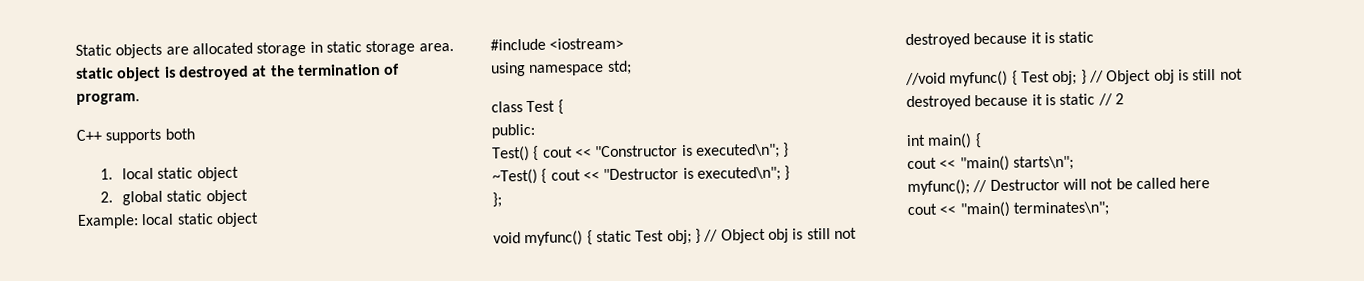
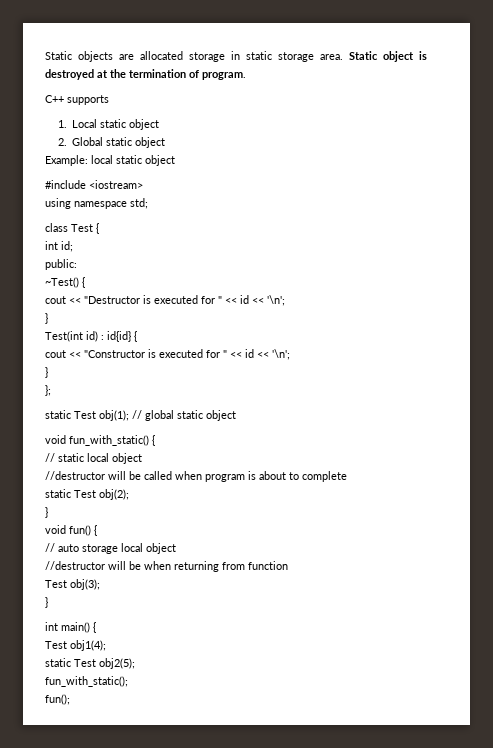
- Static objects are allocated storage in static storage area. static object is destroyed at the termination of program.
+ Static objects are allocated storage in static storage area. Static object is destroyed at the termination of program.
- C++ supports both
+ C++ supports
- 1. local static object
+ 1. Local static object
- 2. global static object
+ 2. Global static object
+ int id;
- Test() { cout << "Constructor is executed\n"; }
- ~Test() { cout << "Destructor is executed\n"; }
+ ~Test() {
+ cout << "Destructor is executed for " << id << '\n';
+ }
+ Test(int id) : id{id} {
+ cout << "Constructor is executed for " << id << '\n';
+ }
  };
- void myfunc() { static Test obj; } // Object obj is still not destroyed because it is static
- //void myfunc() { Test obj; } // Object obj is still not destroyed because it is static // 2
+ static Test obj(1); // global static object
+ void fun_with_static() {
+ // static local object
+ //destructor will be called when program is about to complete
+ static Test obj(2);
+ }
+ void fun() {
+ // auto storage local object
+ //destructor will be when returning from function
+ Test obj(3);
+ }
  int main() {
- cout << "main() starts\n";
- myfunc(); // Destructor will not be called here
- cout << "main() terminates\n";
+ Test obj1(4);
+ static Test obj2(5);
+ fun_with_static();
+ fun();

